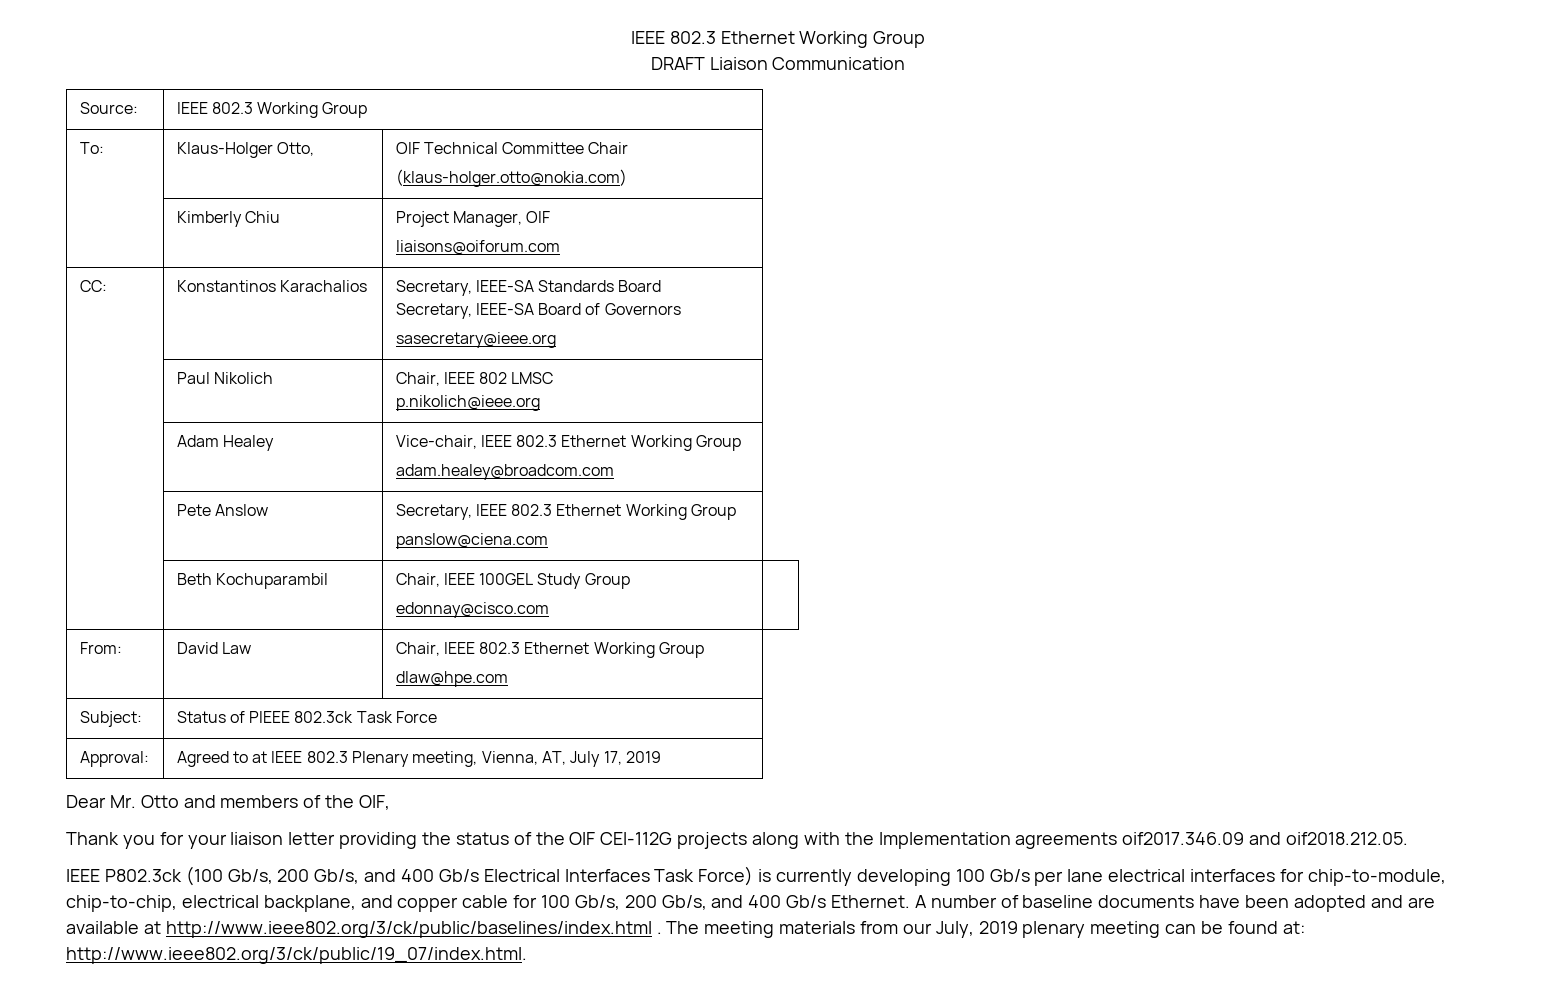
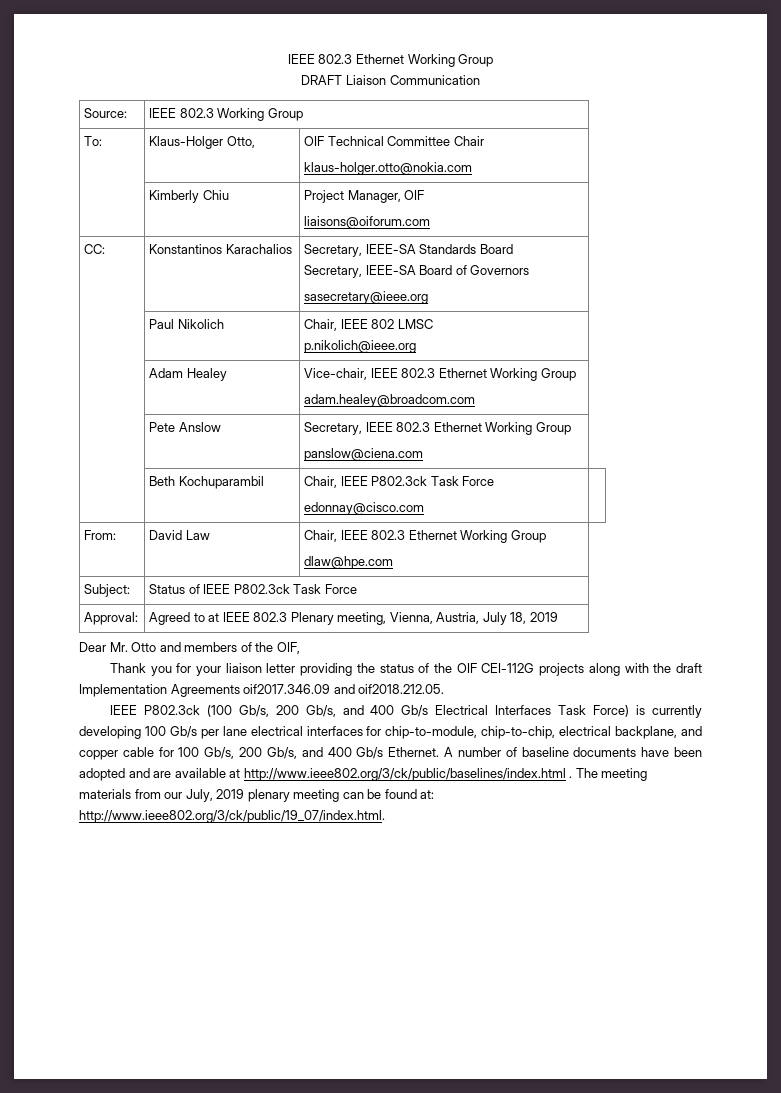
  To: | Klaus-Holger Otto, | OIF Technical Committee Chair
- (klaus-holger.otto@nokia.com)
+ klaus-holger.otto@nokia.com
- | Beth Kochuparambil | Chair, IEEE 100GEL Study Group
+ | Beth Kochuparambil | Chair, IEEE P802.3ck Task Force
- Subject: | Status of PIEEE 802.3ck Task Force
+ Subject: | Status of IEEE P802.3ck Task Force
- Approval: | Agreed to at IEEE 802.3 Plenary meeting, Vienna, AT, July 17, 2019
+ Approval: | Agreed to at IEEE 802.3 Plenary meeting, Vienna, Austria, July 18, 2019
- Thank you for your liaison letter providing the status of the OIF CEI-112G projects along with the Implementation agreements oif2017.346.09 and oif2018.212.05.
+ Thank you for your liaison letter providing the status of the OIF CEI-112G projects along with the draft Implementation Agreements oif2017.346.09 and oif2018.212.05.

